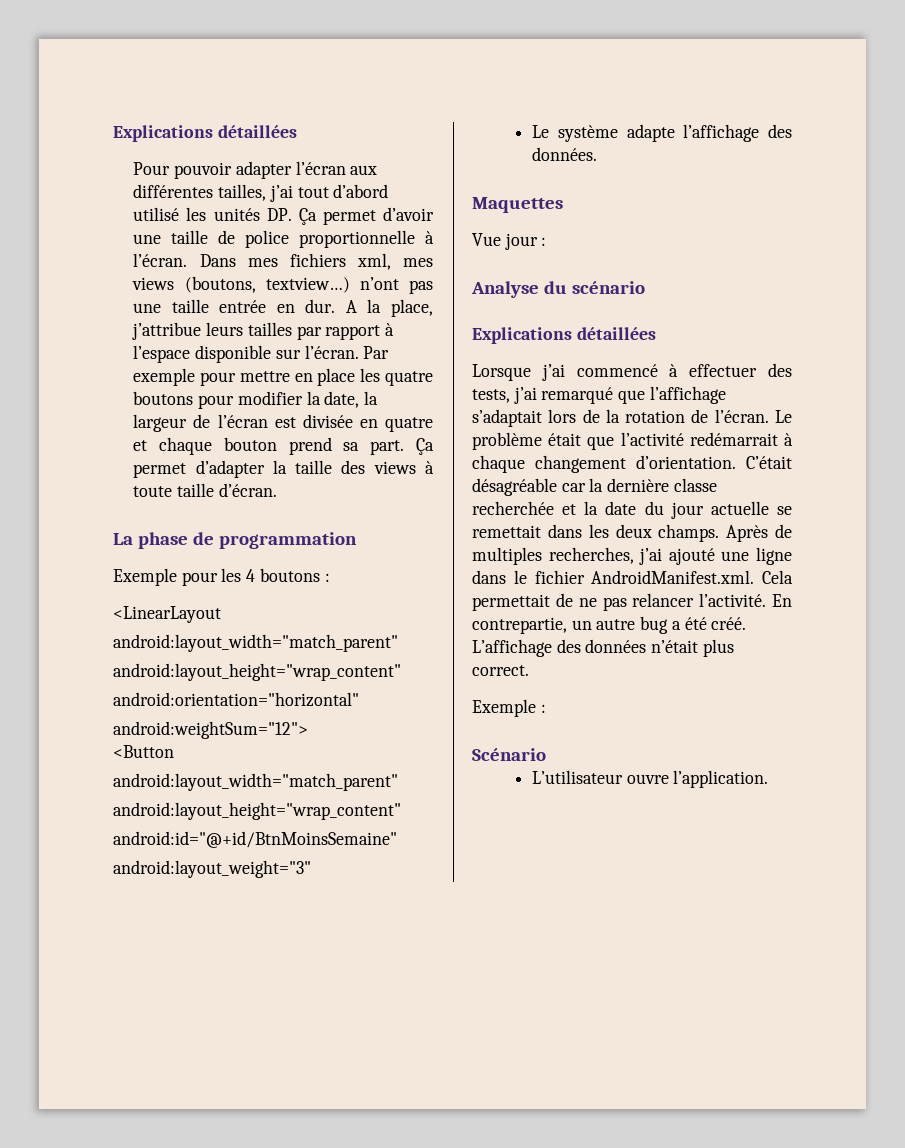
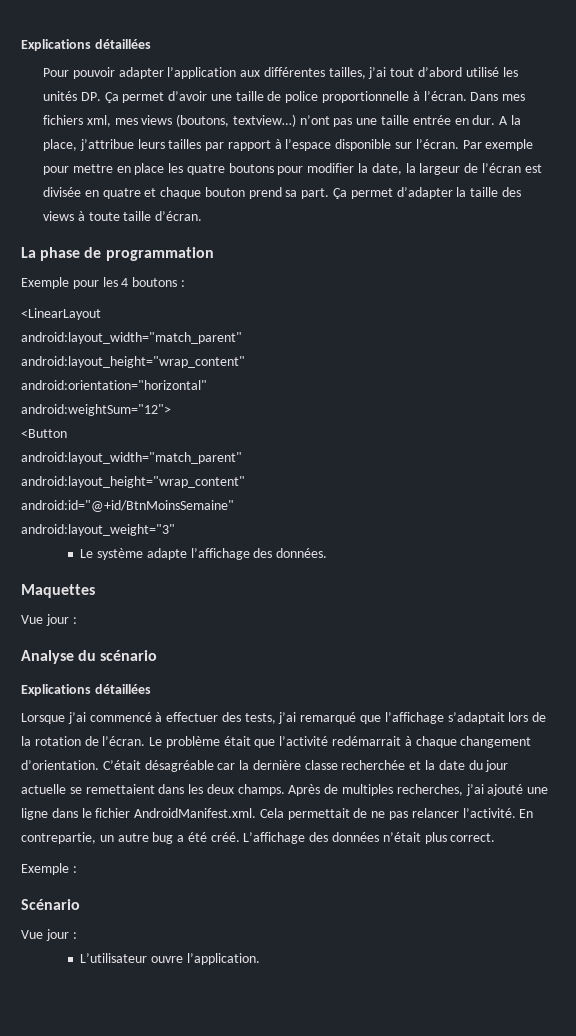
- Pour pouvoir adapter l’écran aux différentes tailles, j’ai tout d’abord utilisé les unités DP. Ça permet d’avoir une taille de police proportionnelle à l’écran.
+ Pour pouvoir adapter l’application aux différentes tailles, j’ai tout d’abord utilisé les unités DP. Ça permet d’avoir une taille de police proportionnelle à l’écran.
- C’était désagréable car la dernière classe recherchée et la date du jour actuelle se remettait dans les deux champs.
+ C’était désagréable car la dernière classe recherchée et la date du jour actuelle se remettaient dans les deux champs.
  Scénario
+ Vue jour :

